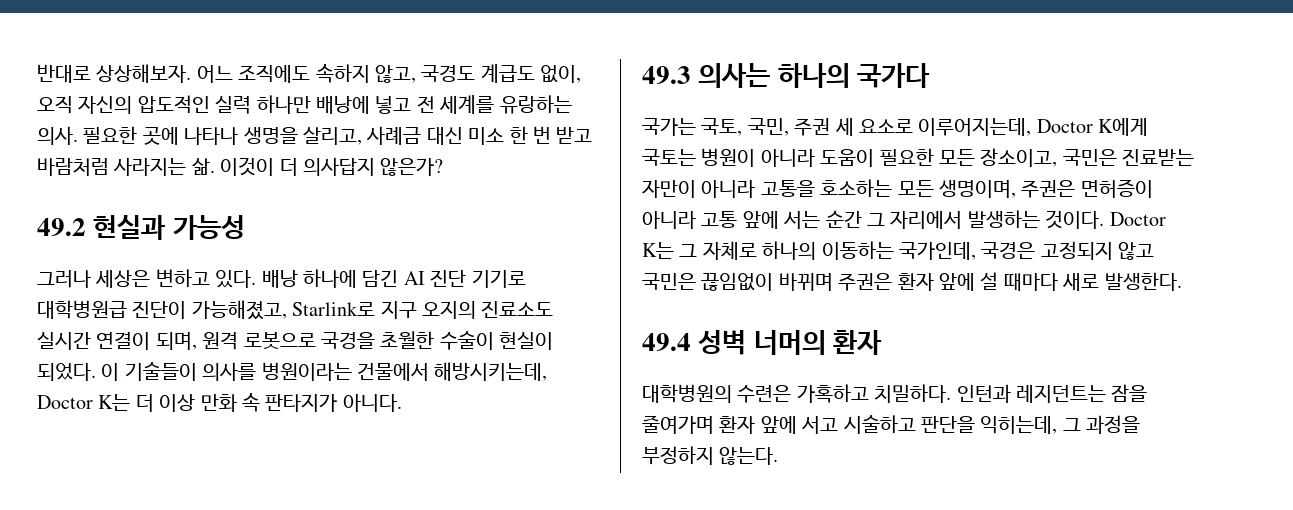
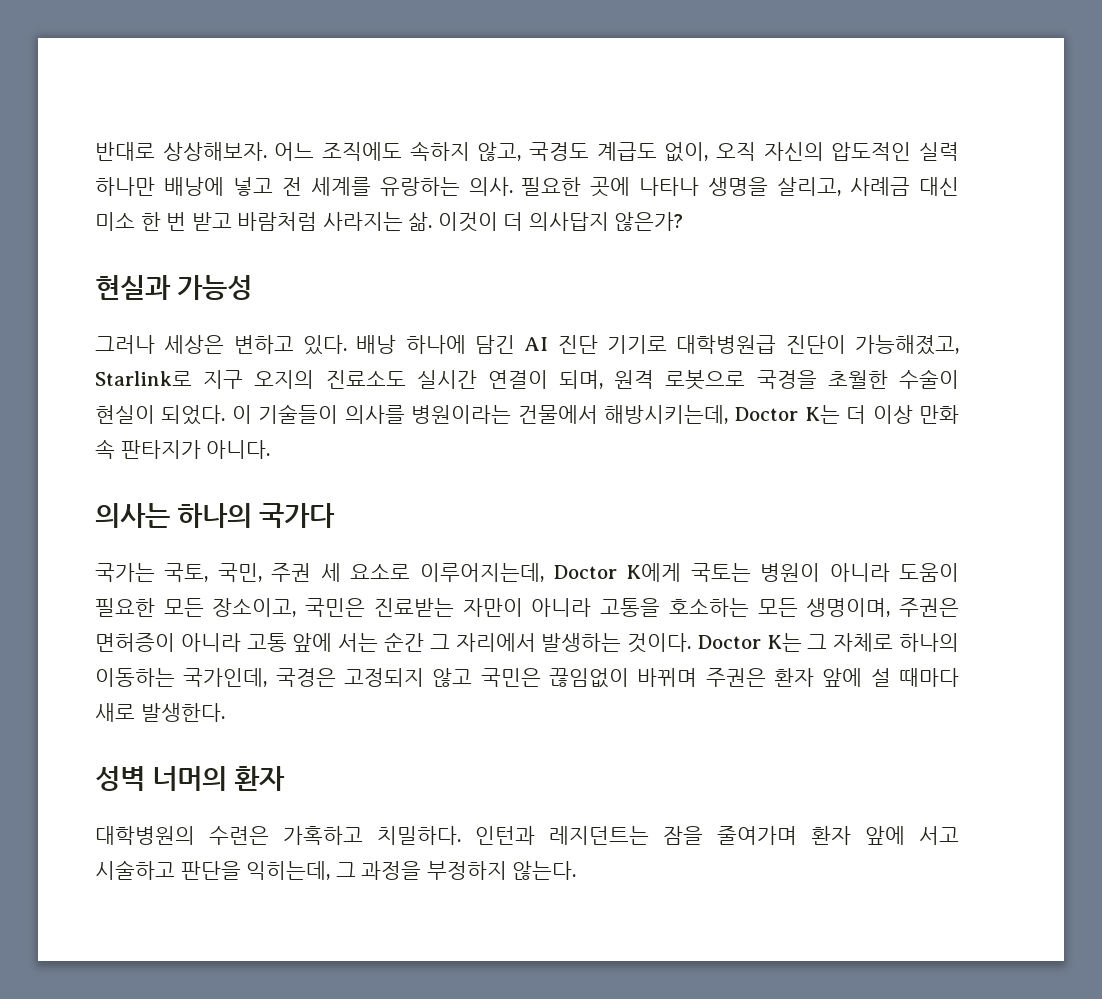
- 49.2 현실과 가능성
+ 현실과 가능성
- 49.3 의사는 하나의 국가다
+ 의사는 하나의 국가다
- 49.4 성벽 너머의 환자
+ 성벽 너머의 환자

